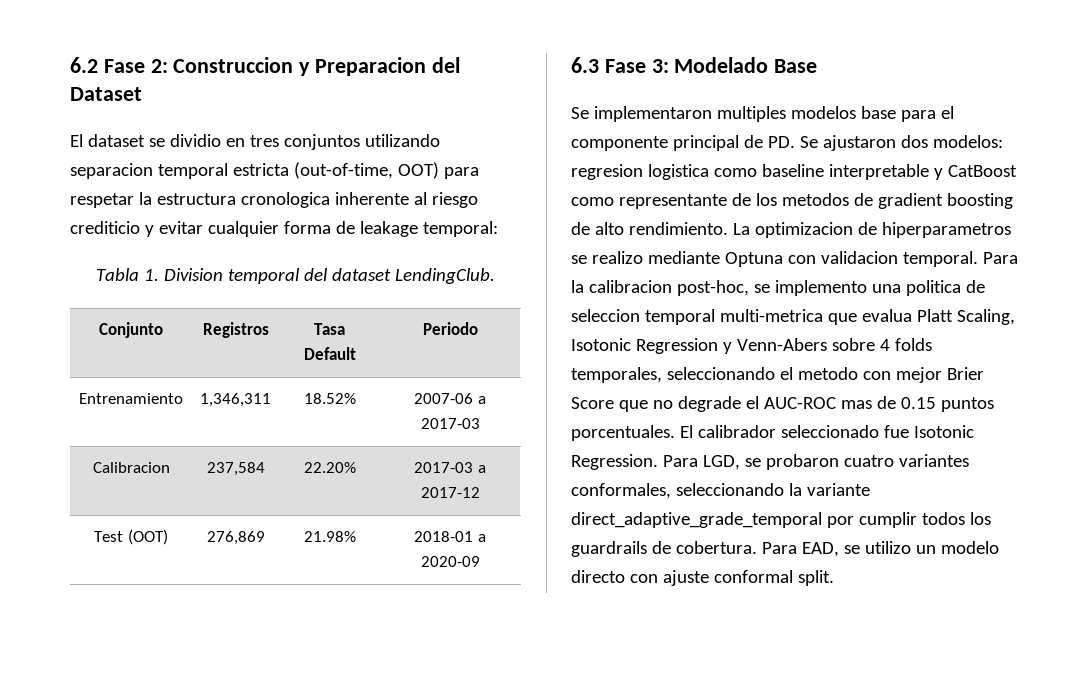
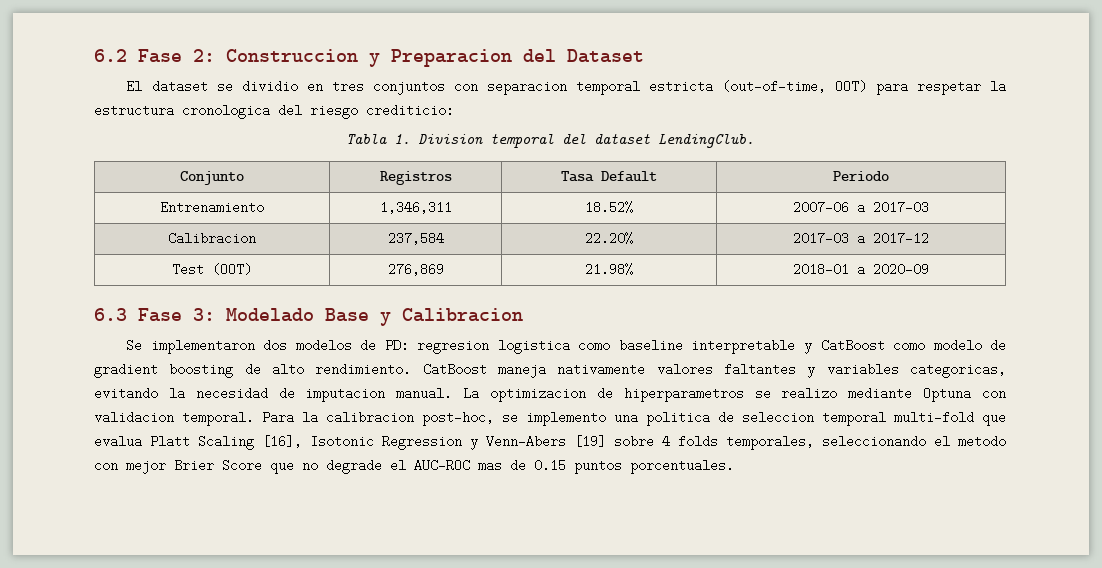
- El dataset se dividio en tres conjuntos utilizando separacion temporal estricta (out-of-time, OOT) para respetar la estructura cronologica inherente al riesgo crediticio y evitar cualquier forma de leakage temporal:
+ El dataset se dividio en tres conjuntos con separacion temporal estricta (out-of-time, OOT) para respetar la estructura cronologica del riesgo crediticio:
- 6.3 Fase 3: Modelado Base
+ 6.3 Fase 3: Modelado Base y Calibracion
- Se implementaron multiples modelos base para el componente principal de PD. Se ajustaron dos modelos: regresion logistica como baseline interpretable y CatBoost como representante de los metodos de gradient boosting de alto rendimiento.
+ Se implementaron dos modelos de PD: regresion logistica como baseline interpretable y CatBoost como modelo de gradient boosting de alto rendimiento.
+ CatBoost maneja nativamente valores faltantes y variables categoricas, evitando la necesidad de imputacion manual.
- Para la calibracion post-hoc, se implemento una politica de seleccion temporal multi-metrica que evalua Platt Scaling, Isotonic Regression y Venn-Abers sobre 4 folds temporales, seleccionando el metodo con mejor Brier Score que no degrade el AUC-ROC mas de 0.15 puntos porcentuales. El calibrador seleccionado fue Isotonic Regression. Para LGD, se probaron cuatro variantes conformales, seleccionando la variante direct_adaptive_grade_temporal por cumplir todos los guardrails de cobertura. Para EAD, se utilizo un modelo directo con ajuste conformal split.
+ Para la calibracion post-hoc, se implemento una politica de seleccion temporal multi-fold que evalua Platt Scaling [16], Isotonic Regression y Venn-Abers [19] sobre 4 folds temporales, seleccionando el metodo con mejor Brier Score que no degrade el AUC-ROC mas de 0.15 puntos porcentuales.

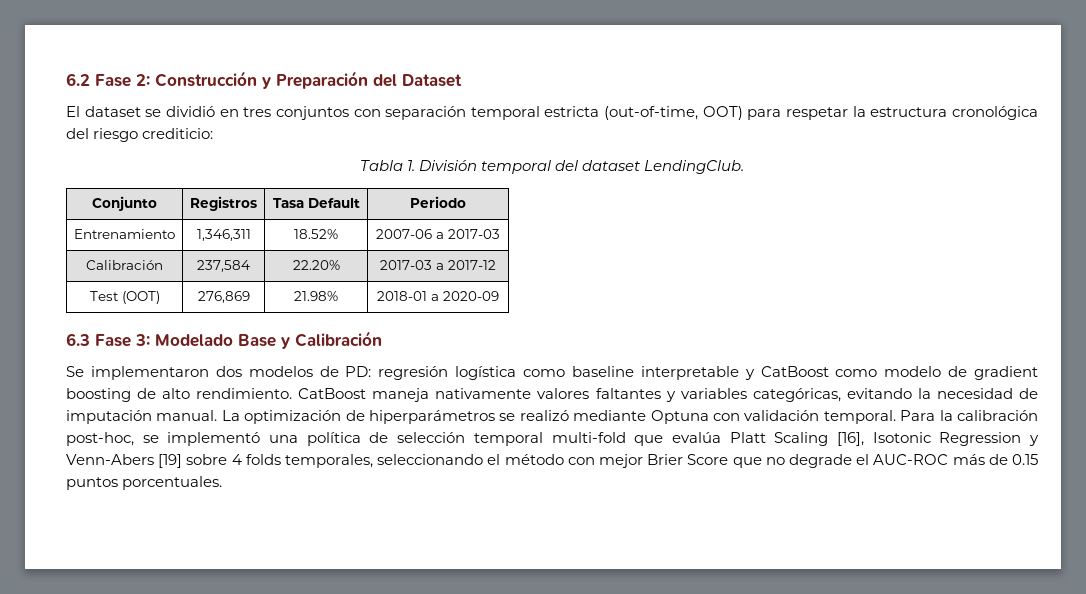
- 6.2 Fase 2: Construccion y Preparacion del Dataset
+ 6.2 Fase 2: Construcción y Preparación del Dataset
- El dataset se dividio en tres conjuntos con separacion temporal estricta (out-of-time, OOT) para respetar la estructura cronologica del riesgo crediticio:
+ El dataset se dividió en tres conjuntos con separación temporal estricta (out-of-time, OOT) para respetar la estructura cronológica del riesgo crediticio:
- Tabla 1. Division temporal del dataset LendingClub.
+ Tabla 1. División temporal del dataset LendingClub.
- Calibracion | 237,584 | 22.20% | 2017-03 a 2017-12
+ Calibración | 237,584 | 22.20% | 2017-03 a 2017-12
- 6.3 Fase 3: Modelado Base y Calibracion
+ 6.3 Fase 3: Modelado Base y Calibración
- Se implementaron dos modelos de PD: regresion logistica como baseline interpretable y CatBoost como modelo de gradient boosting de alto rendimiento.
+ Se implementaron dos modelos de PD: regresión logística como baseline interpretable y CatBoost como modelo de gradient boosting de alto rendimiento.
- CatBoost maneja nativamente valores faltantes y variables categoricas, evitando la necesidad de imputacion manual.
+ CatBoost maneja nativamente valores faltantes y variables categóricas, evitando la necesidad de imputación manual.
- La optimizacion de hiperparametros se realizo mediante Optuna con validacion temporal.
+ La optimización de hiperparámetros se realizó mediante Optuna con validación temporal.
- Para la calibracion post-hoc, se implemento una politica de seleccion temporal multi-fold que evalua Platt Scaling [16], Isotonic Regression y Venn-Abers [19] sobre 4 folds temporales, seleccionando el metodo con mejor Brier Score que no degrade el AUC-ROC mas de 0.15 puntos porcentuales.
+ Para la calibración post-hoc, se implementó una política de selección temporal multi-fold que evalúa Platt Scaling [16], Isotonic Regression y Venn-Abers [19] sobre 4 folds temporales, seleccionando el método con mejor Brier Score que no degrade el AUC-ROC más de 0.15 puntos porcentuales.

